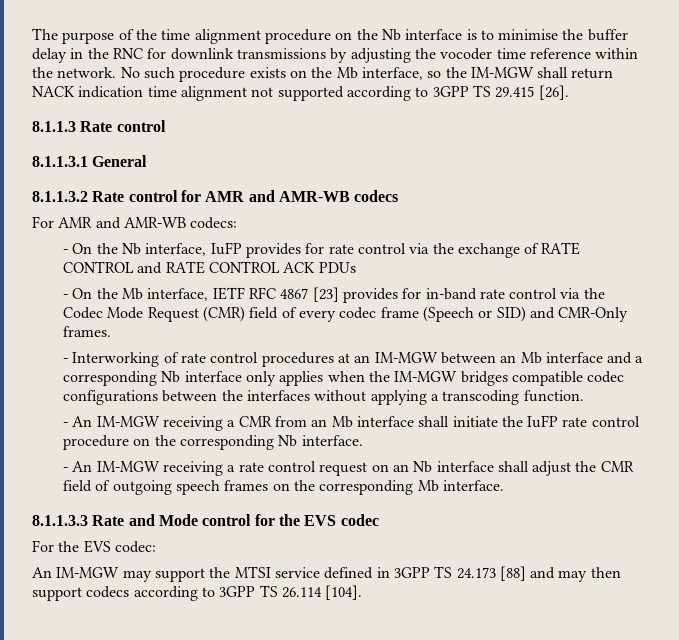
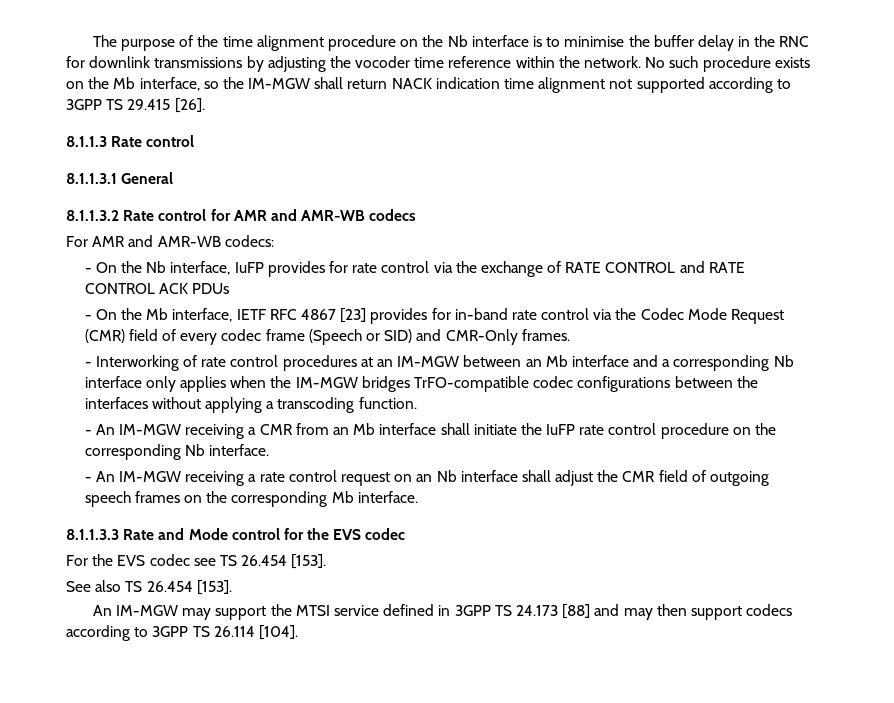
- - Interworking of rate control procedures at an IM-MGW between an Mb interface and a corresponding Nb interface only applies when the IM-MGW bridges compatible codec configurations between the interfaces without applying a transcoding function.
+ - Interworking of rate control procedures at an IM-MGW between an Mb interface and a corresponding Nb interface only applies when the IM-MGW bridges TrFO-compatible codec configurations between the interfaces without applying a transcoding function.
- For the EVS codec:
+ For the EVS codec see TS 26.454 [153].
+ See also TS 26.454 [153].

